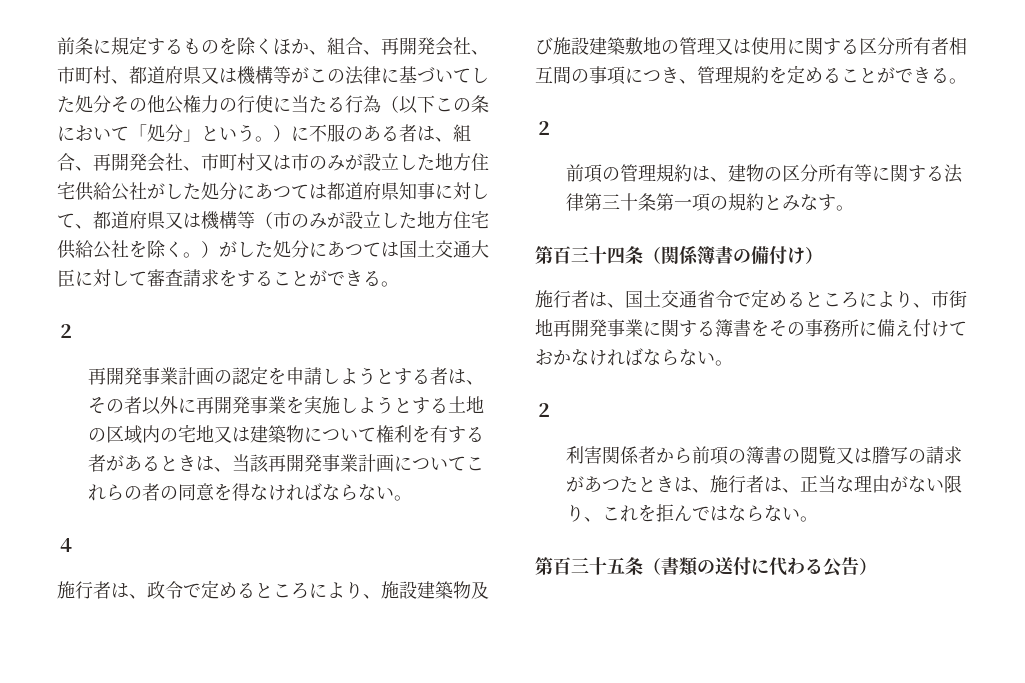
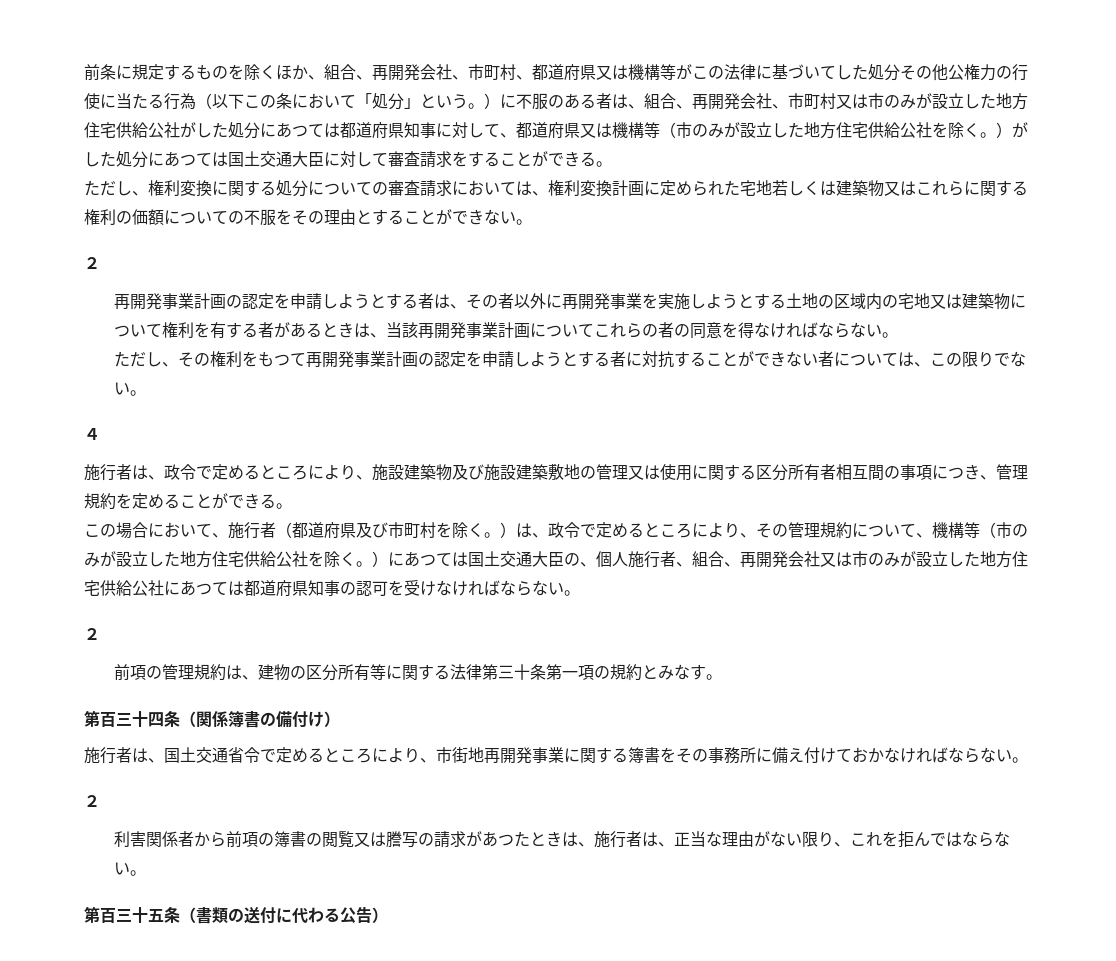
+ ただし、権利変換に関する処分についての審査請求においては、権利変換計画に定められた宅地若しくは建築物又はこれらに関する権利の価額についての不服をその理由とすることができない。
+ ただし、その権利をもつて再開発事業計画の認定を申請しようとする者に対抗することができない者については、この限りでない。
+ この場合において、施行者（都道府県及び市町村を除く。）は、政令で定めるところにより、その管理規約について、機構等（市のみが設立した地方住宅供給公社を除く。）にあつては国土交通大臣の、個人施行者、組合、再開発会社又は市のみが設立した地方住宅供給公社にあつては都道府県知事の認可を受けなければならない。

